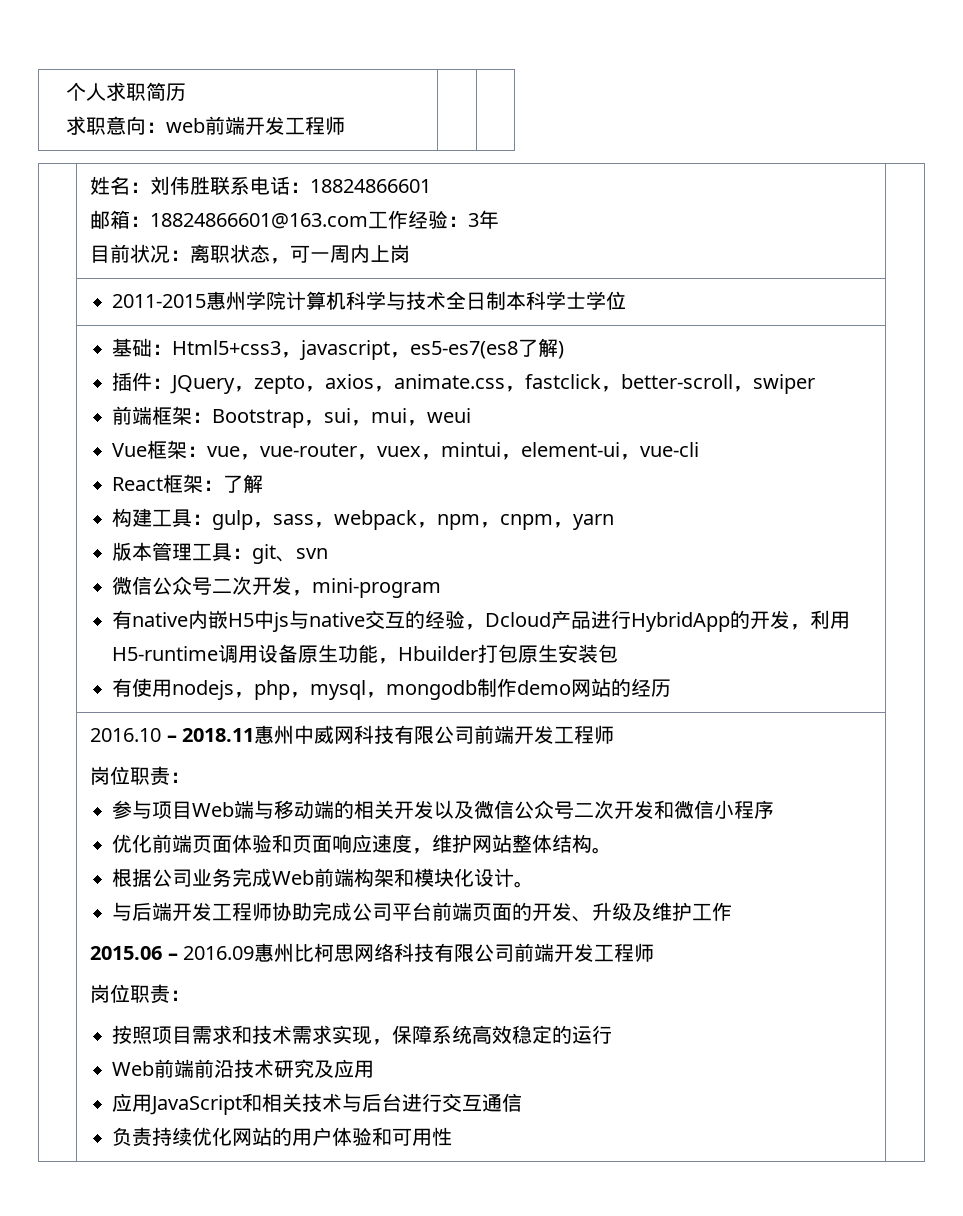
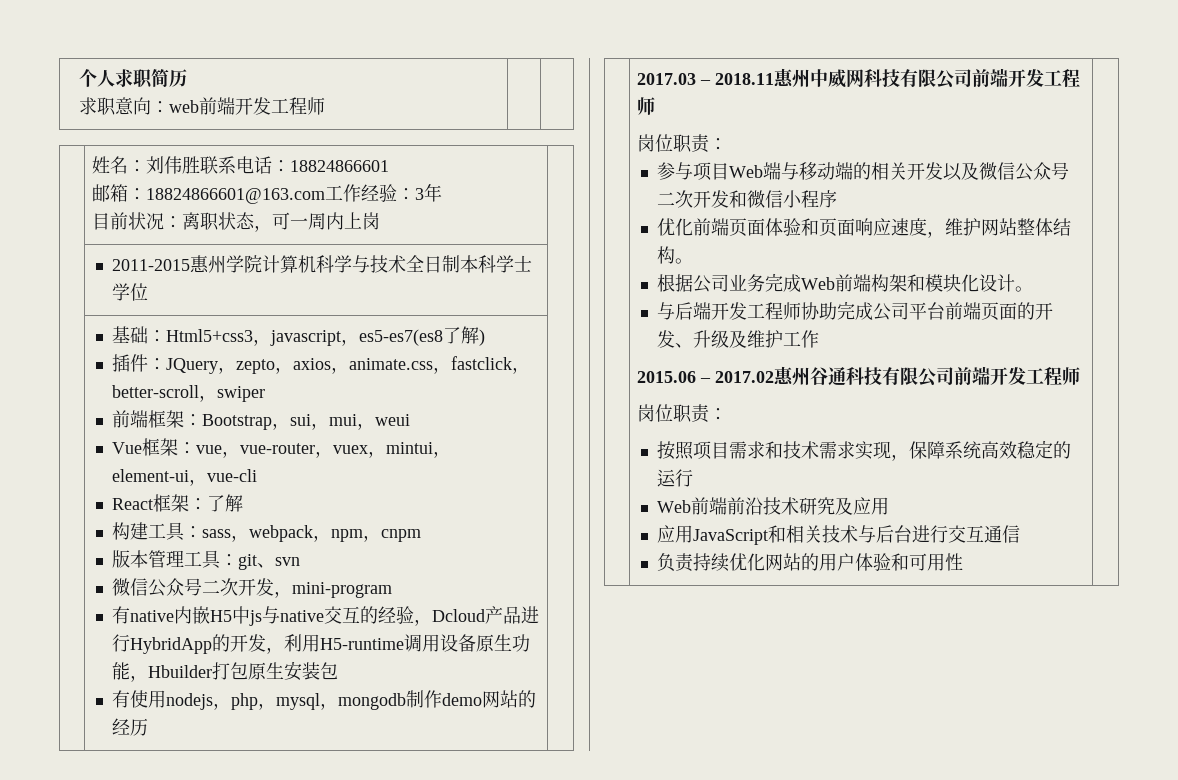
- 构建工具：gulp，sass，webpack，npm，cnpm，yarn
+ 构建工具：sass，webpack，npm，cnpm
- 2016.10 – 2018.11惠州中威网科技有限公司前端开发工程师
+ 2017.03 – 2018.11惠州中威网科技有限公司前端开发工程师
- 2015.06 – 2016.09惠州比柯思网络科技有限公司前端开发工程师
+ 2015.06 – 2017.02惠州谷通科技有限公司前端开发工程师

